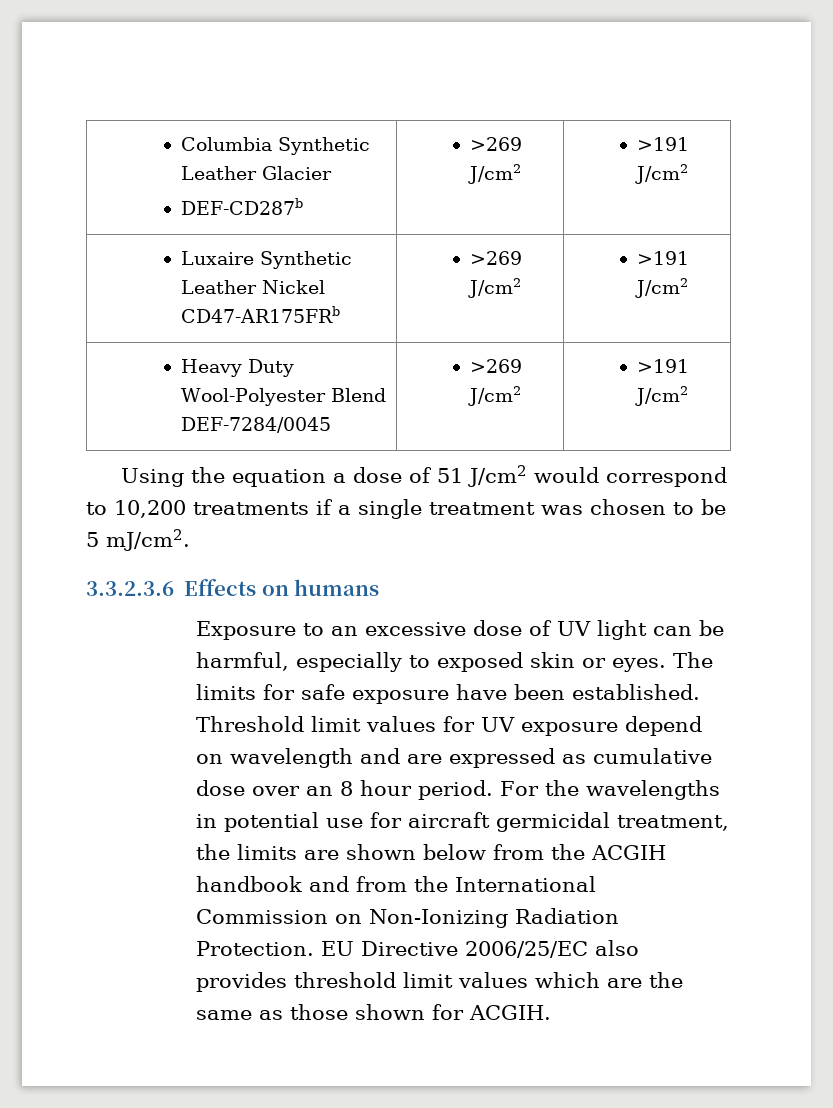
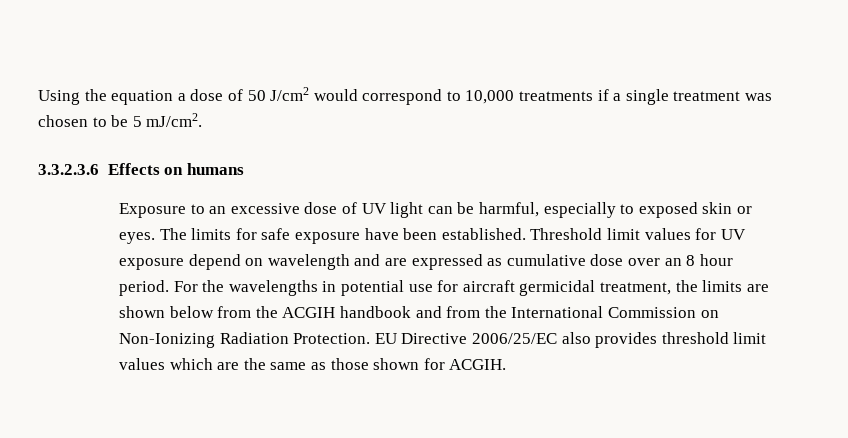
- Columbia Synthetic Leather Glacier
- DEF-CD287b | >269 J/cm2 | >191 J/cm2
- Luxaire Synthetic Leather Nickel CD47-AR175FRb | >269 J/cm2 | >191 J/cm2
- Heavy Duty Wool-Polyester Blend DEF-7284/0045 | >269 J/cm2 | >191 J/cm2
- Using the equation a dose of 51 J/cm2 would correspond to 10,200 treatments if a single treatment was chosen to be 5 mJ/cm2.
+ Using the equation a dose of 50 J/cm2 would correspond to 10,000 treatments if a single treatment was chosen to be 5 mJ/cm2.

